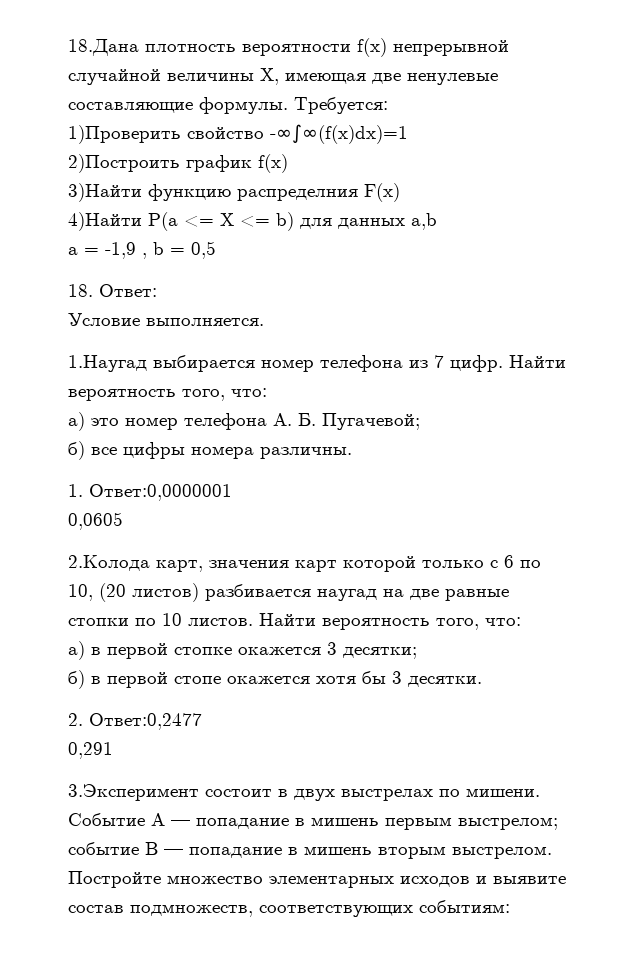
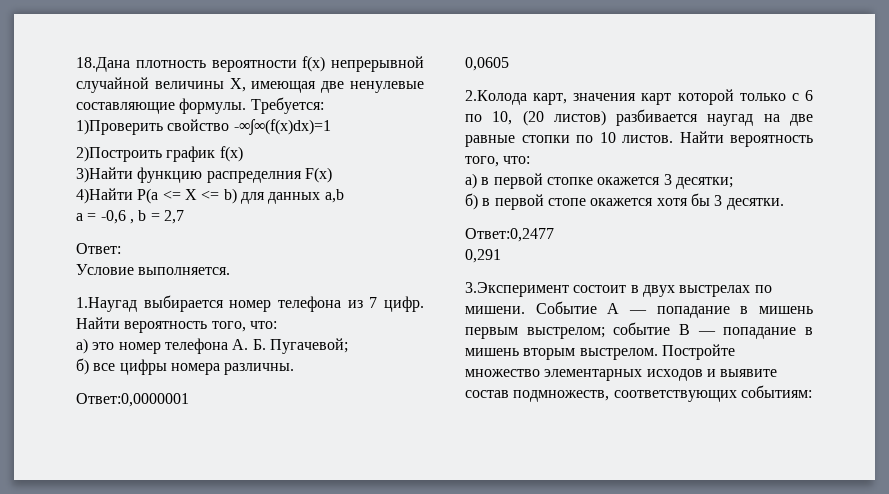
- a = -1,9 , b = 0,5
- 18. Ответ:
+ a = -0,6 , b = 2,7
+ Ответ:
- 1. Ответ:0,0000001
+ Ответ:0,0000001
- 2. Ответ:0,2477
+ Ответ:0,2477

